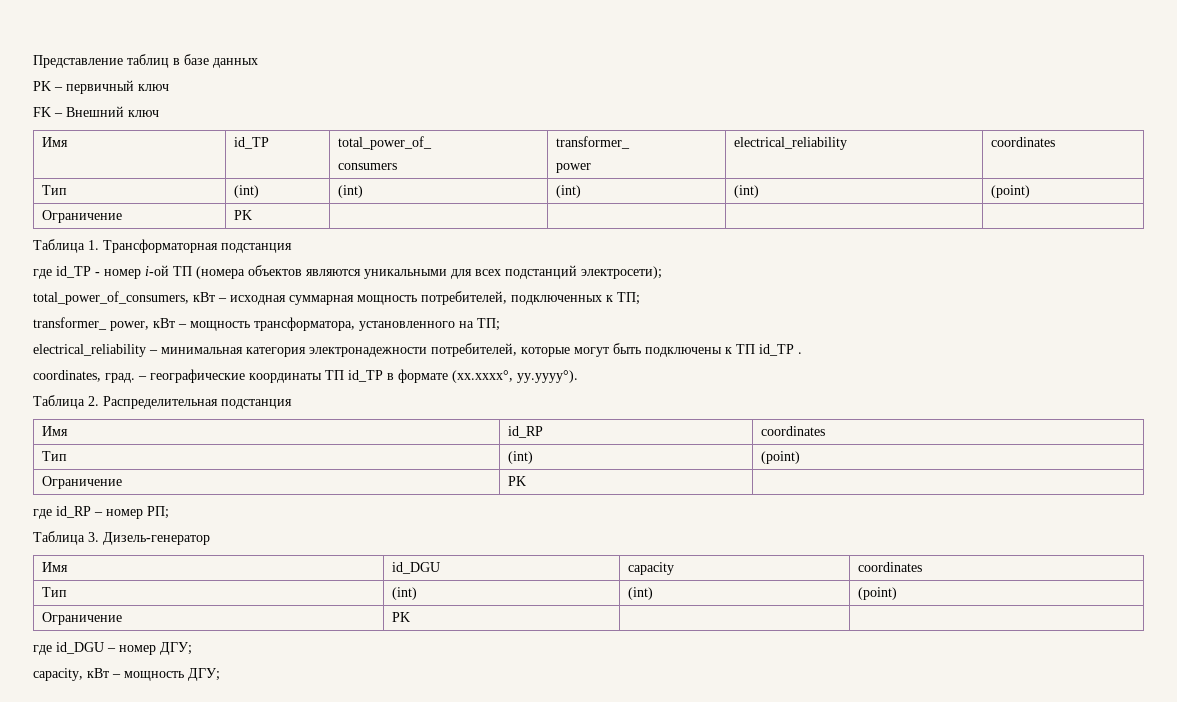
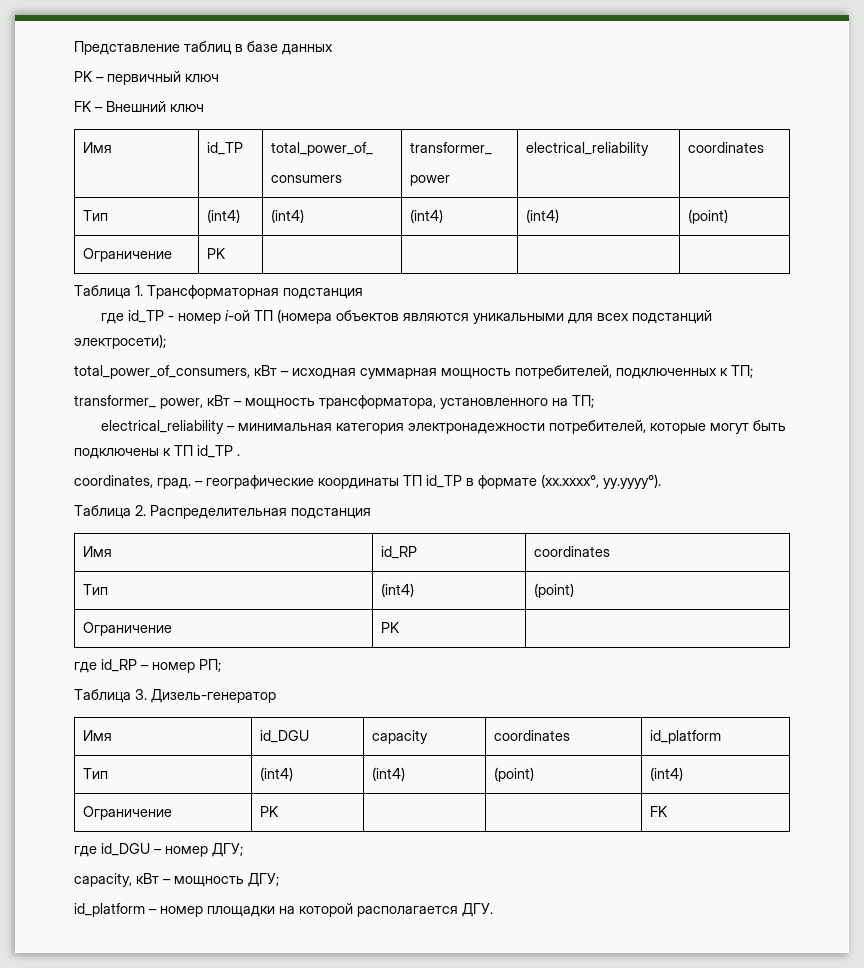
- Тип | (int) | (int) | (int) | (int) | (point)
+ Тип | (int4) | (int4) | (int4) | (int4) | (point)
- Тип | (int) | (point)
+ Тип | (int4) | (point)
- Имя | id_DGU | capacity | coordinates
- Тип | (int) | (int) | (point)
- Ограничение | PK | |
+ Имя | id_DGU | capacity | coordinates | id_platform
+ Тип | (int4) | (int4) | (point) | (int4)
+ Ограничение | PK | | | FK
+ id_platform – номер площадки на которой располагается ДГУ.

